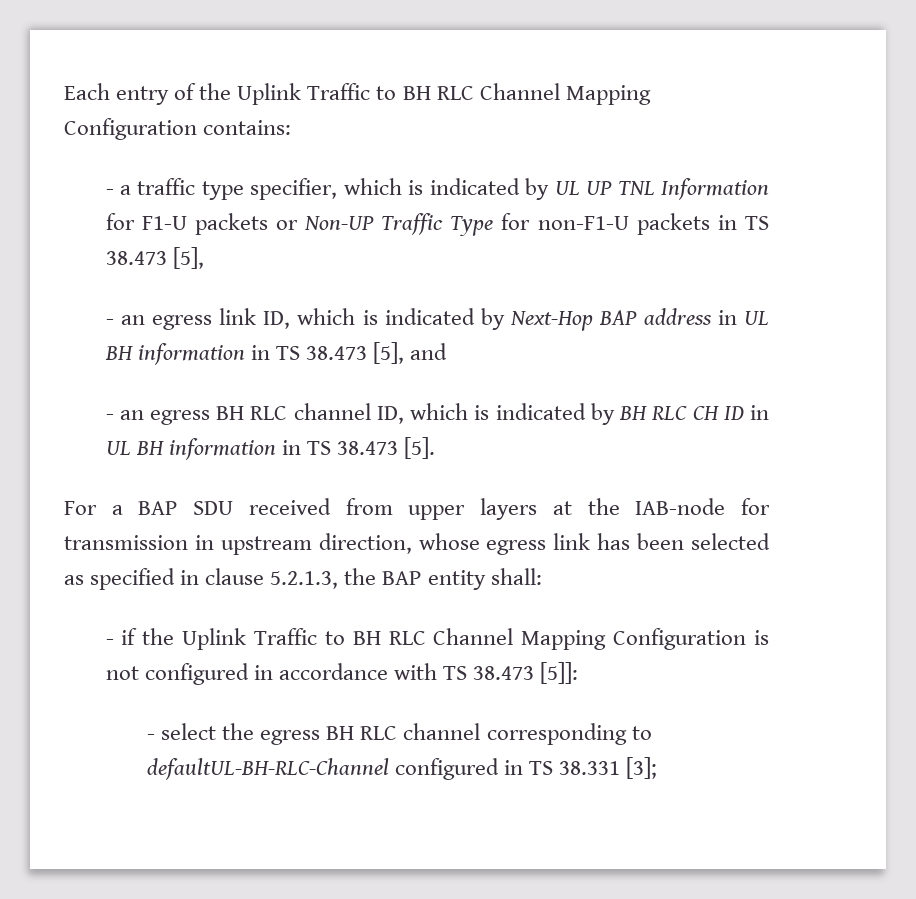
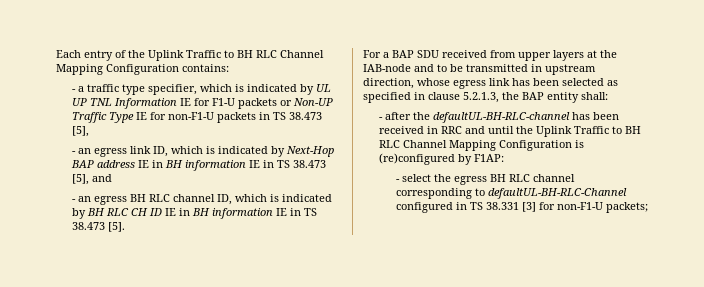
- - a traffic type specifier, which is indicated by UL UP TNL Information for F1-U packets or Non-UP Traffic Type for non-F1-U packets in TS 38.473 [5],
+ - a traffic type specifier, which is indicated by UL UP TNL Information IE for F1-U packets or Non-UP Traffic Type IE for non-F1-U packets in TS 38.473 [5],
- - an egress link ID, which is indicated by Next-Hop BAP address in UL BH information in TS 38.473 [5], and
+ - an egress link ID, which is indicated by Next-Hop BAP address IE in BH information IE in TS 38.473 [5], and
- - an egress BH RLC channel ID, which is indicated by BH RLC CH ID in UL BH information in TS 38.473 [5].
+ - an egress BH RLC channel ID, which is indicated by BH RLC CH ID IE in BH information IE in TS 38.473 [5].
- For a BAP SDU received from upper layers at the IAB-node for transmission in upstream direction, whose egress link has been selected as specified in clause 5.2.1.3, the BAP entity shall:
+ For a BAP SDU received from upper layers at the IAB-node and to be transmitted in upstream direction, whose egress link has been selected as specified in clause 5.2.1.3, the BAP entity shall:
- - if the Uplink Traffic to BH RLC Channel Mapping Configuration is not configured in accordance with TS 38.473 [5]]:
+ - after the defaultUL-BH-RLC-channel has been received in RRC and until the Uplink Traffic to BH RLC Channel Mapping Configuration is (re)configured by F1AP:
- - select the egress BH RLC channel corresponding to defaultUL-BH-RLC-Channel configured in TS 38.331 [3];
+ - select the egress BH RLC channel corresponding to defaultUL-BH-RLC-Channel configured in TS 38.331 [3] for non-F1-U packets;

